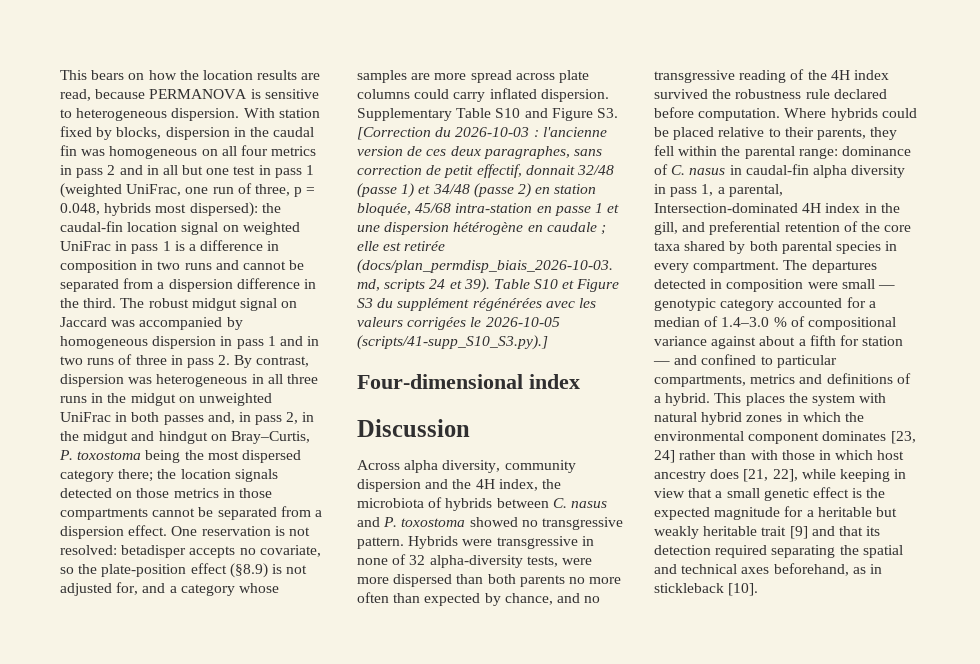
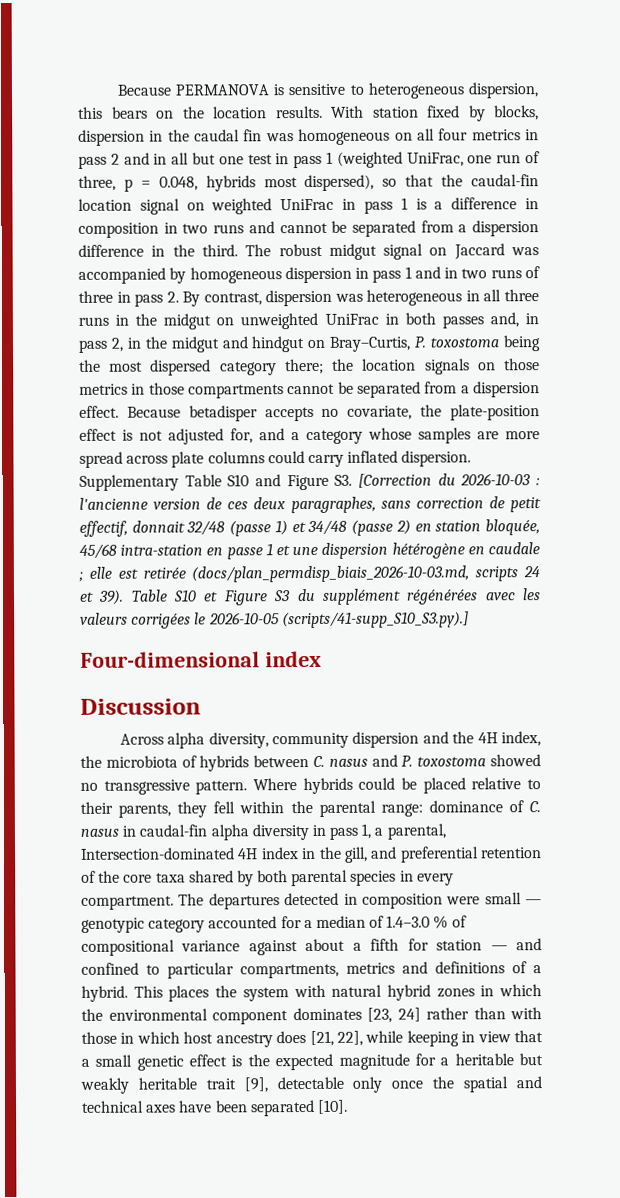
- This bears on how the location results are read, because PERMANOVA is sensitive to heterogeneous dispersion.
+ Because PERMANOVA is sensitive to heterogeneous dispersion, this bears on the location results.
- With station fixed by blocks, dispersion in the caudal fin was homogeneous on all four metrics in pass 2 and in all but one test in pass 1 (weighted UniFrac, one run of three, p = 0.048, hybrids most dispersed): the caudal-fin location signal on weighted UniFrac in pass 1 is a difference in composition in two runs and cannot be separated from a dispersion difference in the third.
+ With station fixed by blocks, dispersion in the caudal fin was homogeneous on all four metrics in pass 2 and in all but one test in pass 1 (weighted UniFrac, one run of three, p = 0.048, hybrids most dispersed), so that the caudal-fin location signal on weighted UniFrac in pass 1 is a difference in composition in two runs and cannot be separated from a dispersion difference in the third.
- the location signals detected on those metrics in those compartments cannot be separated from a dispersion effect.
+ the location signals on those metrics in those compartments cannot be separated from a dispersion effect.
- One reservation is not resolved: betadisper accepts no covariate, so the plate-position effect (§8.9) is not adjusted for, and a category whose samples are more spread across plate columns could carry inflated dispersion.
+ Because betadisper accepts no covariate, the plate-position effect is not adjusted for, and a category whose samples are more spread across plate columns could carry inflated dispersion.
- Hybrids were transgressive in none of 32 alpha-diversity tests, were more dispersed than both parents no more often than expected by chance, and no transgressive reading of the 4H index survived the robustness rule declared before computation.
- This places the system with natural hybrid zones in which the environmental component dominates [23, 24] rather than with those in which host ancestry does [21, 22], while keeping in view that a small genetic effect is the expected magnitude for a heritable but weakly heritable trait [9] and that its detection required separating the spatial and technical axes beforehand, as in stickleback [10].
+ This places the system with natural hybrid zones in which the environmental component dominates [23, 24] rather than with those in which host ancestry does [21, 22], while keeping in view that a small genetic effect is the expected magnitude for a heritable but weakly heritable trait [9], detectable only once the spatial and technical axes have been separated [10].

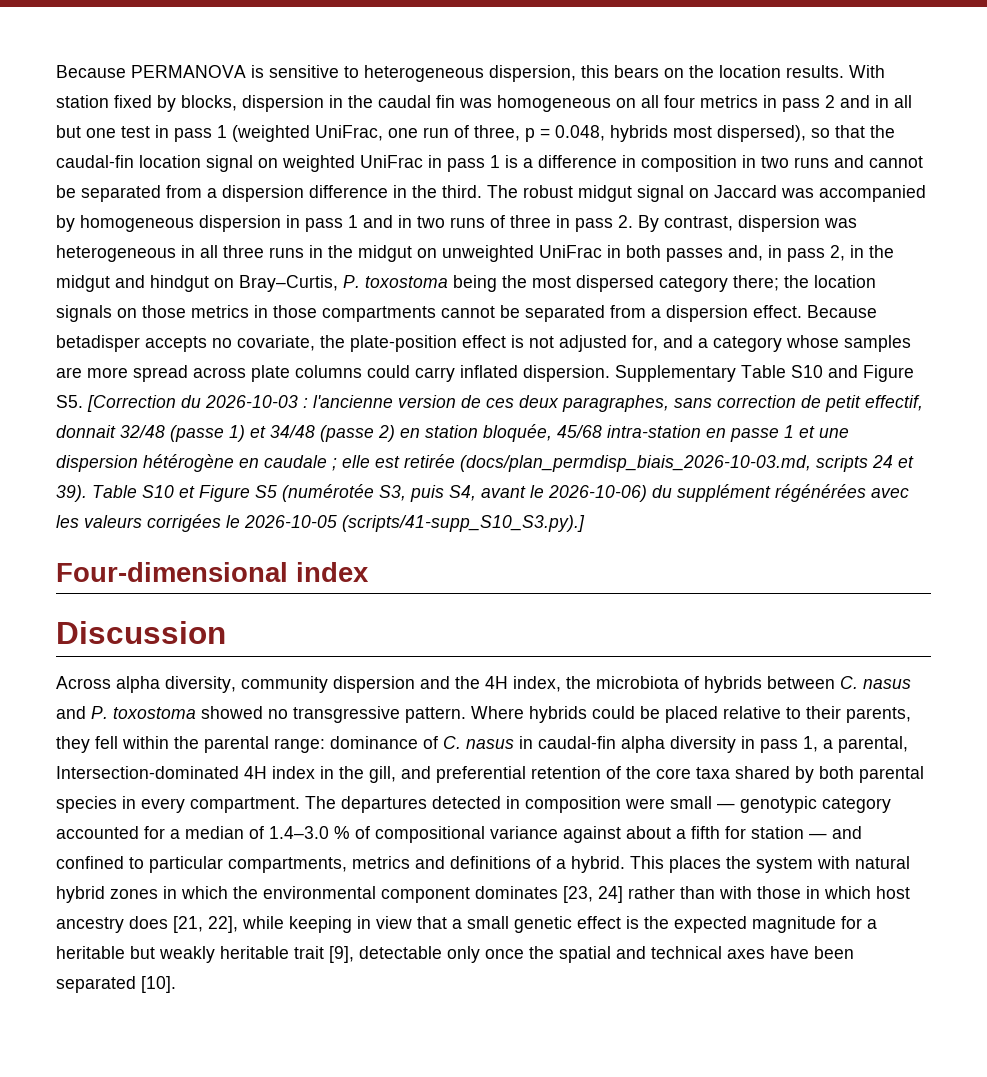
- Supplementary Table S10 and Figure S3. [Correction du 2026-10-03 : l'ancienne version de ces deux paragraphes, sans correction de petit effectif, donnait 32/48 (passe 1) et 34/48 (passe 2) en station bloquée, 45/68 intra-station en passe 1 et une dispersion hétérogène en caudale ; elle est retirée (docs/plan_permdisp_biais_2026-10-03.md, scripts 24 et 39).
+ Supplementary Table S10 and Figure S5. [Correction du 2026-10-03 : l'ancienne version de ces deux paragraphes, sans correction de petit effectif, donnait 32/48 (passe 1) et 34/48 (passe 2) en station bloquée, 45/68 intra-station en passe 1 et une dispersion hétérogène en caudale ; elle est retirée (docs/plan_permdisp_biais_2026-10-03.md, scripts 24 et 39).
- Table S10 et Figure S3 du supplément régénérées avec les valeurs corrigées le 2026-10-05 (scripts/41-supp_S10_S3.py).]
+ Table S10 et Figure S5 (numérotée S3, puis S4, avant le 2026-10-06) du supplément régénérées avec les valeurs corrigées le 2026-10-05 (scripts/41-supp_S10_S3.py).]

